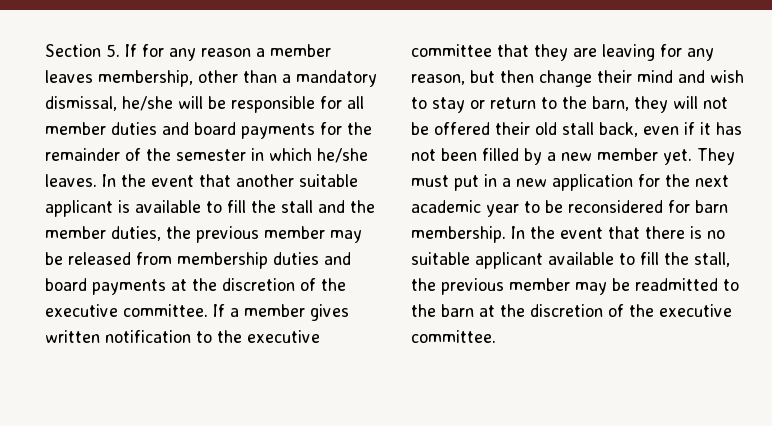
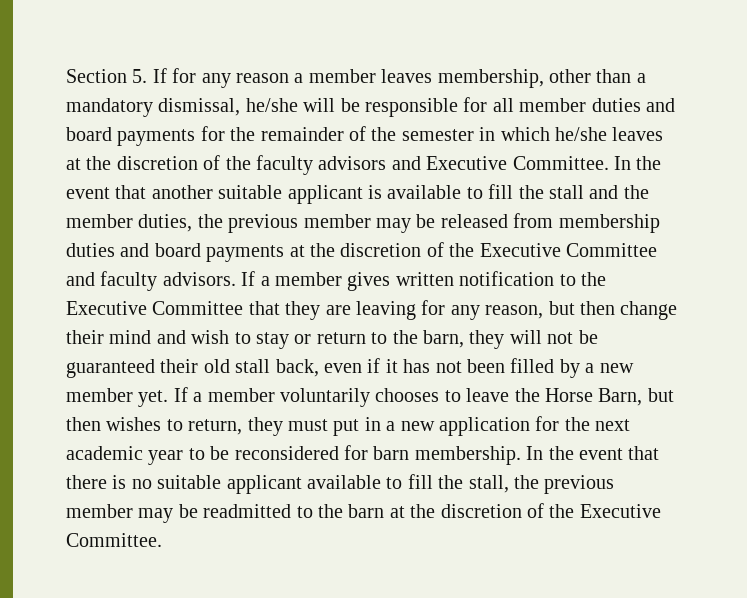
- Section 5. If for any reason a member leaves membership, other than a mandatory dismissal, he/she will be responsible for all member duties and board payments for the remainder of the semester in which he/she leaves.
+ Section 5. If for any reason a member leaves membership, other than a mandatory dismissal, he/she will be responsible for all member duties and board payments for the remainder of the semester in which he/she leaves at the discretion of the faculty advisors and Executive Committee.
- In the event that another suitable applicant is available to fill the stall and the member duties, the previous member may be released from membership duties and board payments at the discretion of the executive committee.
+ In the event that another suitable applicant is available to fill the stall and the member duties, the previous member may be released from membership duties and board payments at the discretion of the Executive Committee and faculty advisors.
- If a member gives written notification to the executive committee that they are leaving for any reason, but then change their mind and wish to stay or return to the barn, they will not be offered their old stall back, even if it has not been filled by a new member yet.
+ If a member gives written notification to the Executive Committee that they are leaving for any reason, but then change their mind and wish to stay or return to the barn, they will not be guaranteed their old stall back, even if it has not been filled by a new member yet.
- They must put in a new application for the next academic year to be reconsidered for barn membership.
+ If a member voluntarily chooses to leave the Horse Barn, but then wishes to return, they must put in a new application for the next academic year to be reconsidered for barn membership.
- In the event that there is no suitable applicant available to fill the stall, the previous member may be readmitted to the barn at the discretion of the executive committee.
+ In the event that there is no suitable applicant available to fill the stall, the previous member may be readmitted to the barn at the discretion of the Executive Committee.

